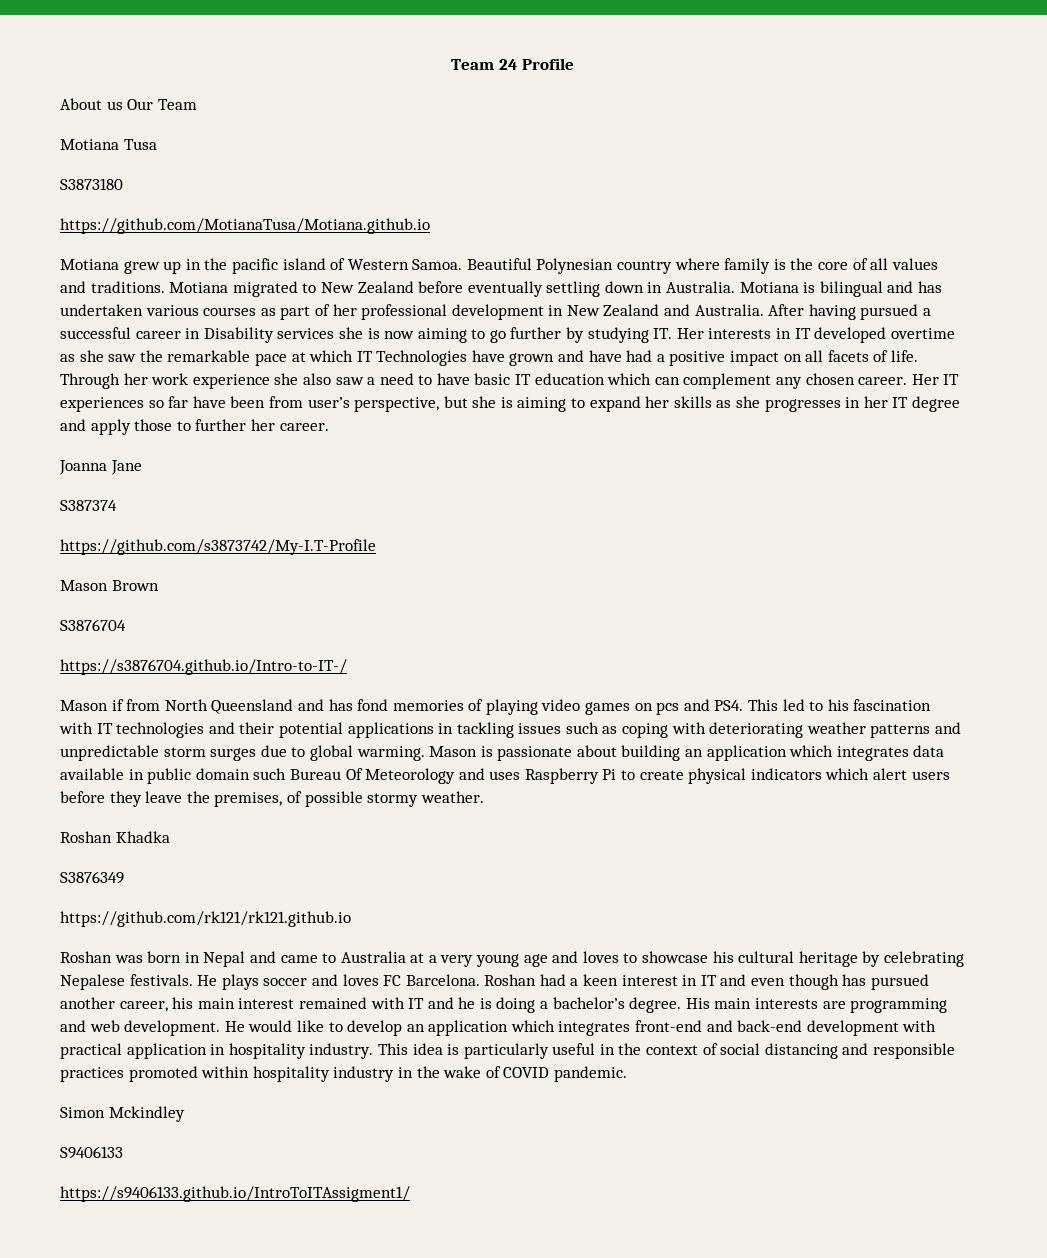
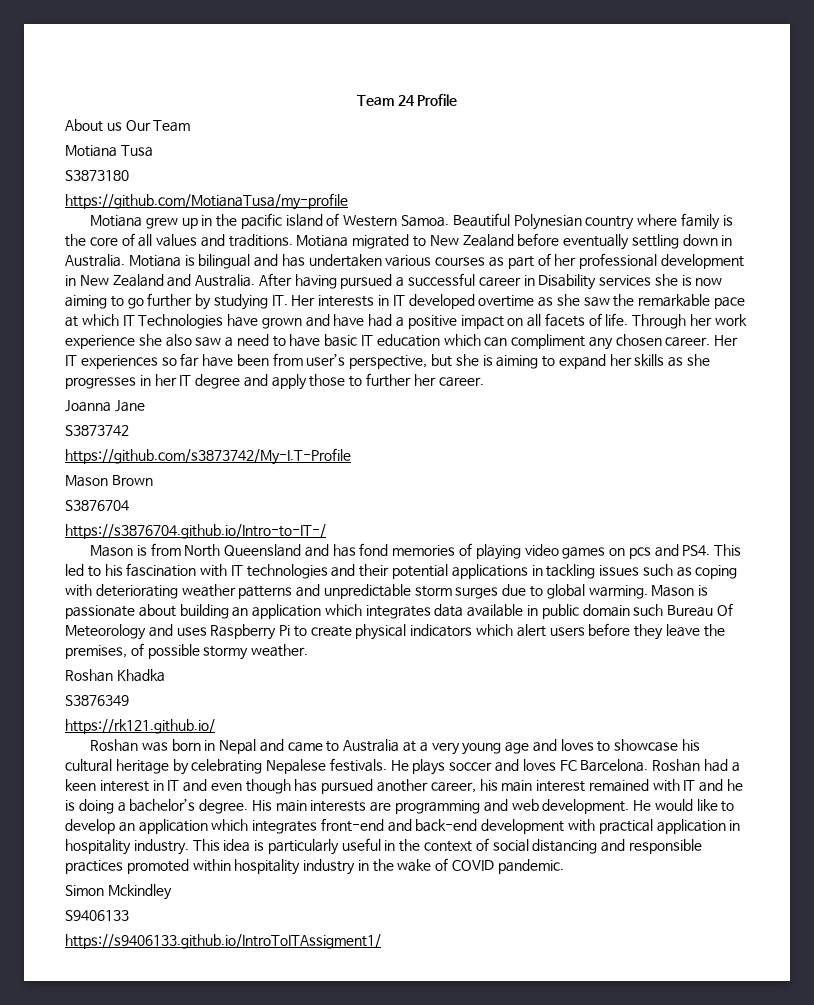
- https://github.com/MotianaTusa/Motiana.github.io
+ https://github.com/MotianaTusa/my-profile
- Through her work experience she also saw a need to have basic IT education which can complement any chosen career.
+ Through her work experience she also saw a need to have basic IT education which can compliment any chosen career.
- S387374
+ S3873742
- Mason if from North Queensland and has fond memories of playing video games on pcs and PS4. This led to his fascination with IT technologies and their potential applications in tackling issues such as coping with deteriorating weather patterns and unpredictable storm surges due to global warming.
+ Mason is from North Queensland and has fond memories of playing video games on pcs and PS4. This led to his fascination with IT technologies and their potential applications in tackling issues such as coping with deteriorating weather patterns and unpredictable storm surges due to global warming.
- https://github.com/rk121/rk121.github.io
+ https://rk121.github.io/

